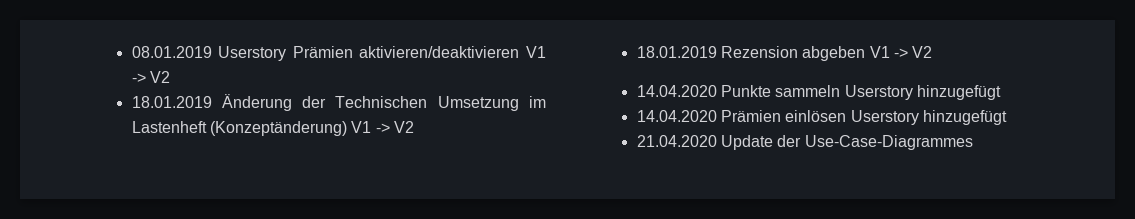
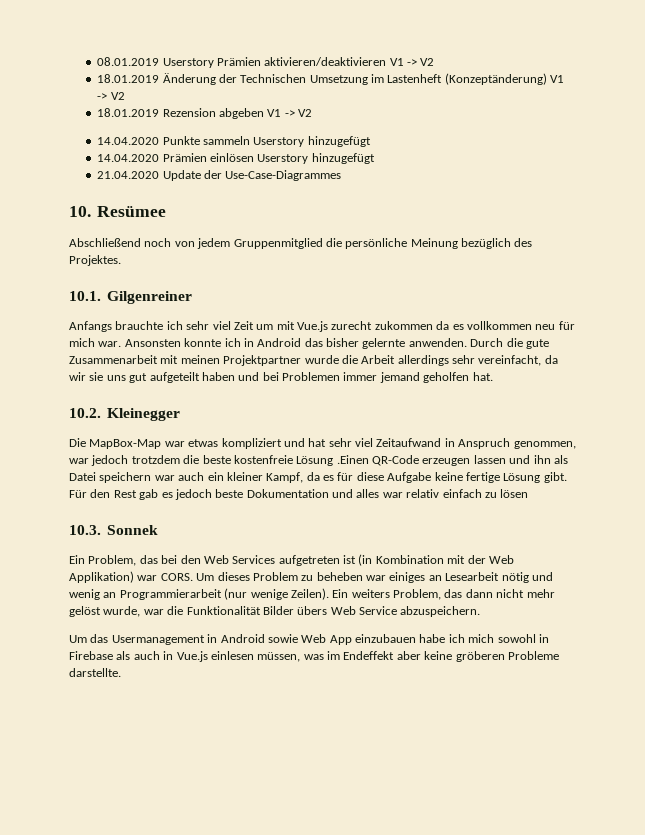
+ 10. Resümee
+ Abschließend noch von jedem Gruppenmitglied die persönliche Meinung bezüglich des Projektes.
+ 10.1. Gilgenreiner
+ Anfangs brauchte ich sehr viel Zeit um mit Vue.js zurecht zukommen da es vollkommen neu für mich war. Ansonsten konnte ich in Android das bisher gelernte anwenden. Durch die gute Zusammenarbeit mit meinen Projektpartner wurde die Arbeit allerdings sehr vereinfacht, da wir sie uns gut aufgeteilt haben und bei Problemen immer jemand geholfen hat.
+ 10.2. Kleinegger
+ Die MapBox-Map war etwas kompliziert und hat sehr viel Zeitaufwand in Anspruch genommen, war jedoch trotzdem die beste kostenfreie Lösung .Einen QR-Code erzeugen lassen und ihn als Datei speichern war auch ein kleiner Kampf, da es für diese Aufgabe keine fertige Lösung gibt. Für den Rest gab es jedoch beste Dokumentation und alles war relativ einfach zu lösen
+ 10.3. Sonnek
+ Ein Problem, das bei den Web Services aufgetreten ist (in Kombination mit der Web Applikation) war CORS. Um dieses Problem zu beheben war einiges an Lesearbeit nötig und wenig an Programmierarbeit (nur wenige Zeilen). Ein weiters Problem, das dann nicht mehr gelöst wurde, war die Funktionalität Bilder übers Web Service abzuspeichern.
+ Um das Usermanagement in Android sowie Web App einzubauen habe ich mich sowohl in Firebase als auch in Vue.js einlesen müssen, was im Endeffekt aber keine gröberen Probleme darstellte.

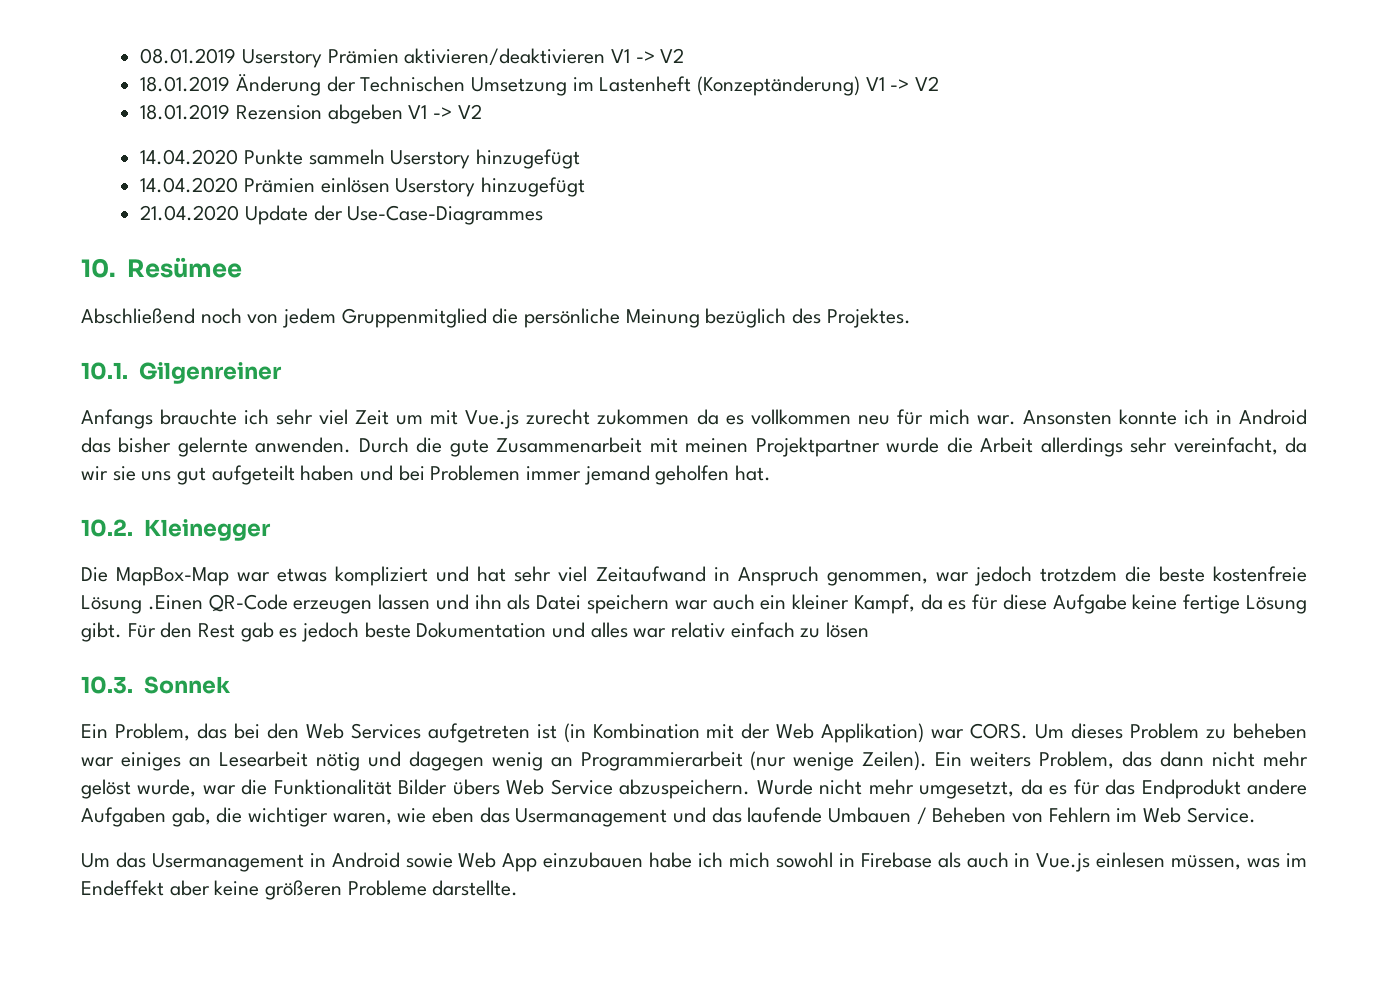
- Um dieses Problem zu beheben war einiges an Lesearbeit nötig und wenig an Programmierarbeit (nur wenige Zeilen).
+ Um dieses Problem zu beheben war einiges an Lesearbeit nötig und dagegen wenig an Programmierarbeit (nur wenige Zeilen).
+ Wurde nicht mehr umgesetzt, da es für das Endprodukt andere Aufgaben gab, die wichtiger waren, wie eben das Usermanagement und das laufende Umbauen / Beheben von Fehlern im Web Service.
- Um das Usermanagement in Android sowie Web App einzubauen habe ich mich sowohl in Firebase als auch in Vue.js einlesen müssen, was im Endeffekt aber keine gröberen Probleme darstellte.
+ Um das Usermanagement in Android sowie Web App einzubauen habe ich mich sowohl in Firebase als auch in Vue.js einlesen müssen, was im Endeffekt aber keine größeren Probleme darstellte.

